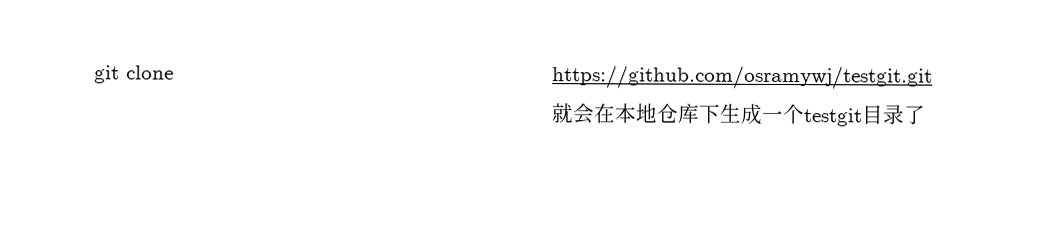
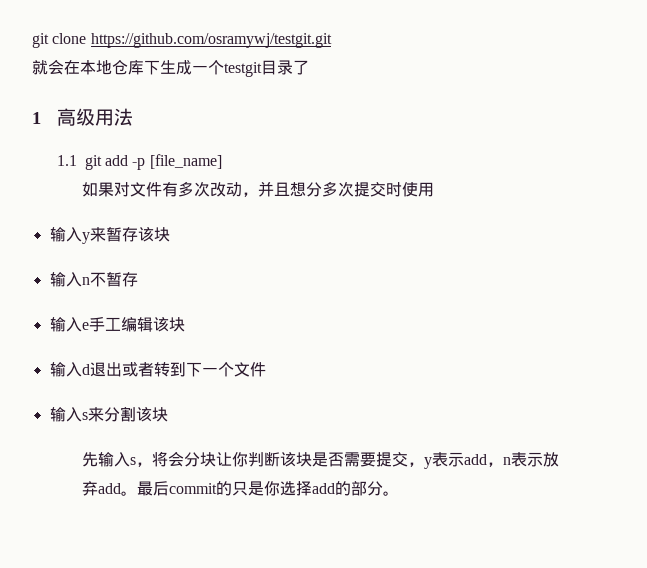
+ 1高级用法
+ 1.1 git add -p [file_name]
+ 如果对文件有多次改动，并且想分多次提交时使用
+ 输入y来暂存该块
+ 输入n不暂存
+ 输入e手工编辑该块
+ 输入d退出或者转到下一个文件
+ 输入s来分割该块
+ 先输入s，将会分块让你判断该块是否需要提交，y表示add，n表示放弃add。最后commit的只是你选择add的部分。

